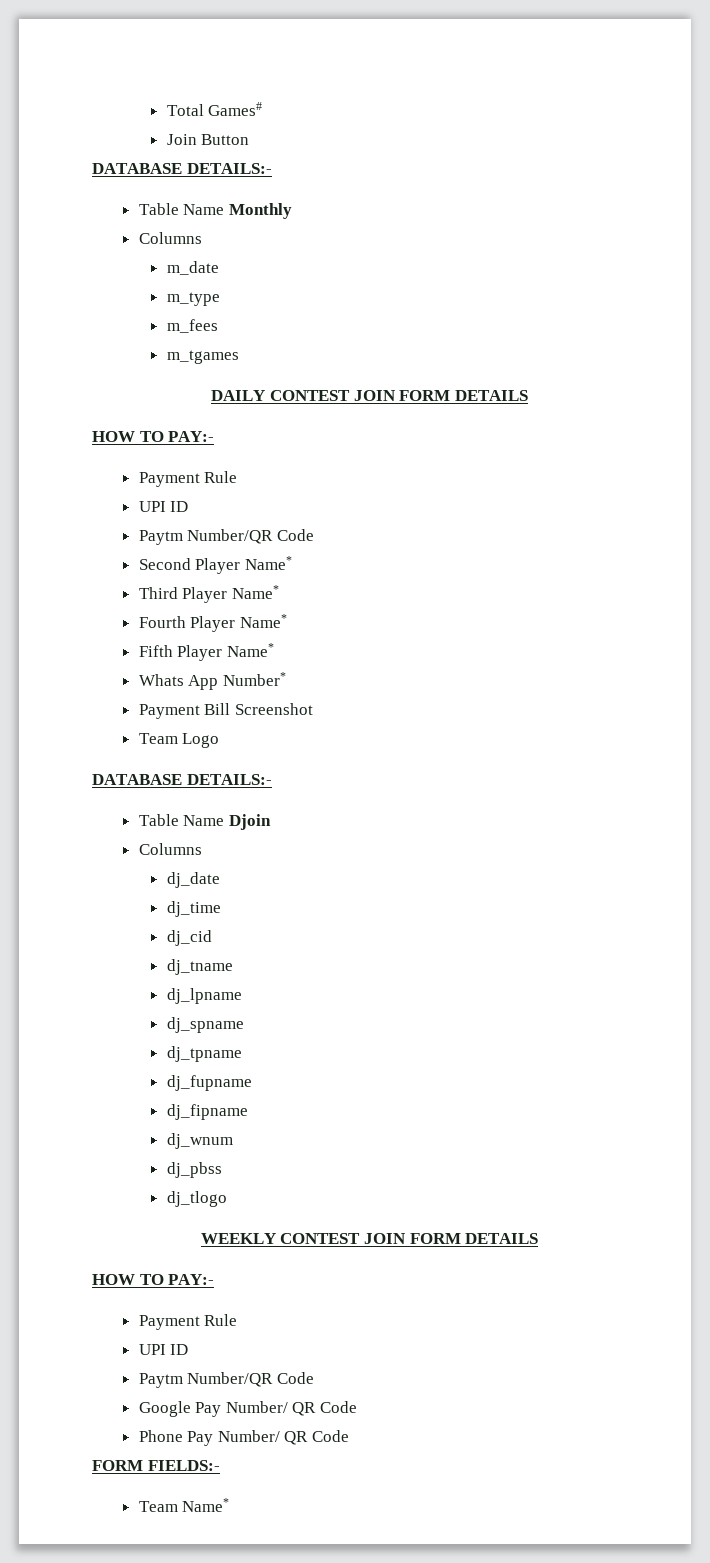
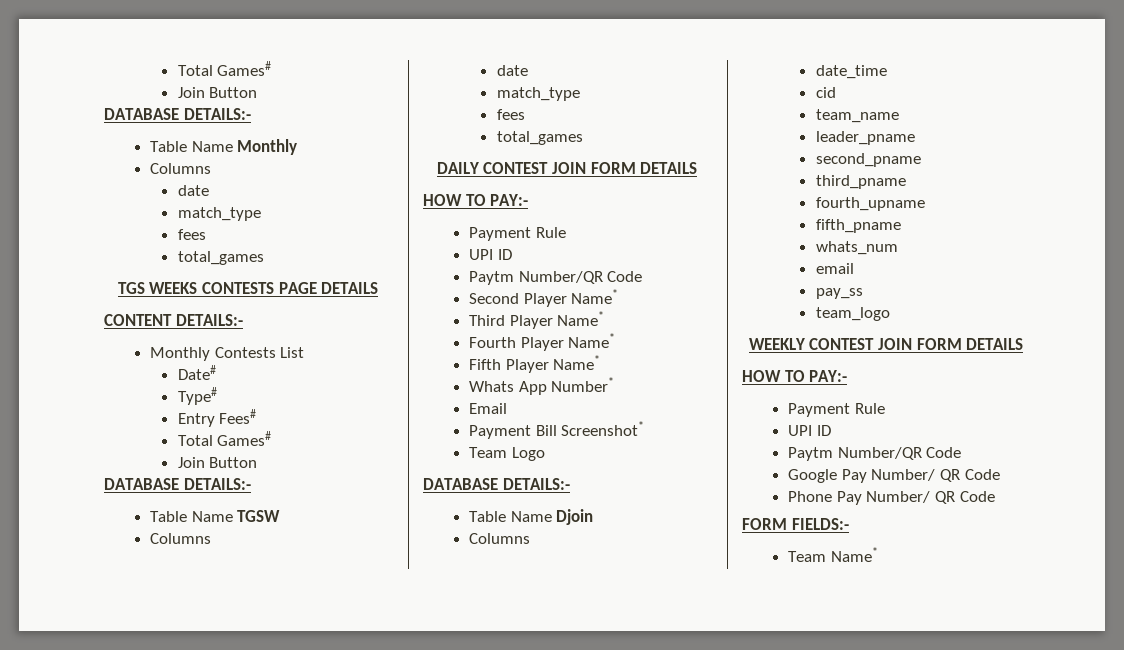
  Table Name Monthly
  Columns
- m_date
- m_type
- m_fees
- m_tgames
+ date
+ match_type
+ fees
+ total_games
+ TGS WEEKS CONTESTS PAGE DETAILS
+ CONTENT DETAILS:-
+ Monthly Contests List
+ Date#
+ Type#
+ Entry Fees#
+ Total Games#
+ Join Button
+ DATABASE DETAILS:-
+ Table Name TGSW
+ Columns
+ date
+ match_type
+ fees
+ total_games
+ Email
- Payment Bill Screenshot
+ Payment Bill Screenshot*
- dj_date
- dj_time
- dj_cid
- dj_tname
- dj_lpname
- dj_spname
- dj_tpname
- dj_fupname
- dj_fipname
- dj_wnum
- dj_pbss
- dj_tlogo
+ date_time
+ cid
+ team_name
+ leader_pname
+ second_pname
+ third_pname
+ fourth_upname
+ fifth_pname
+ whats_num
+ email
+ pay_ss
+ team_logo

